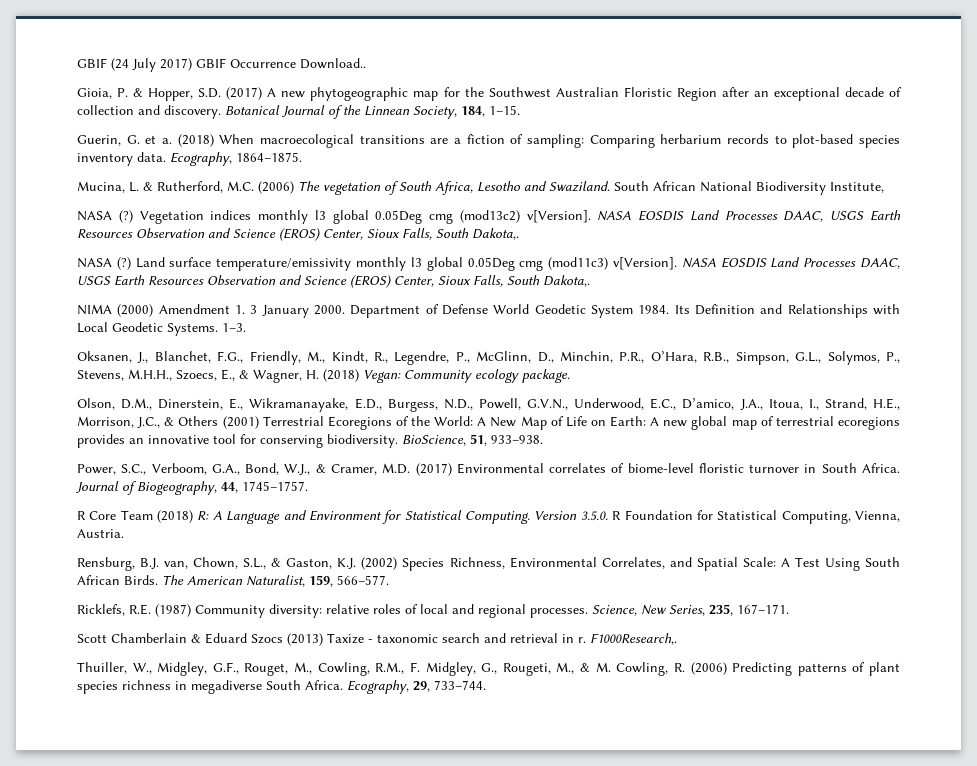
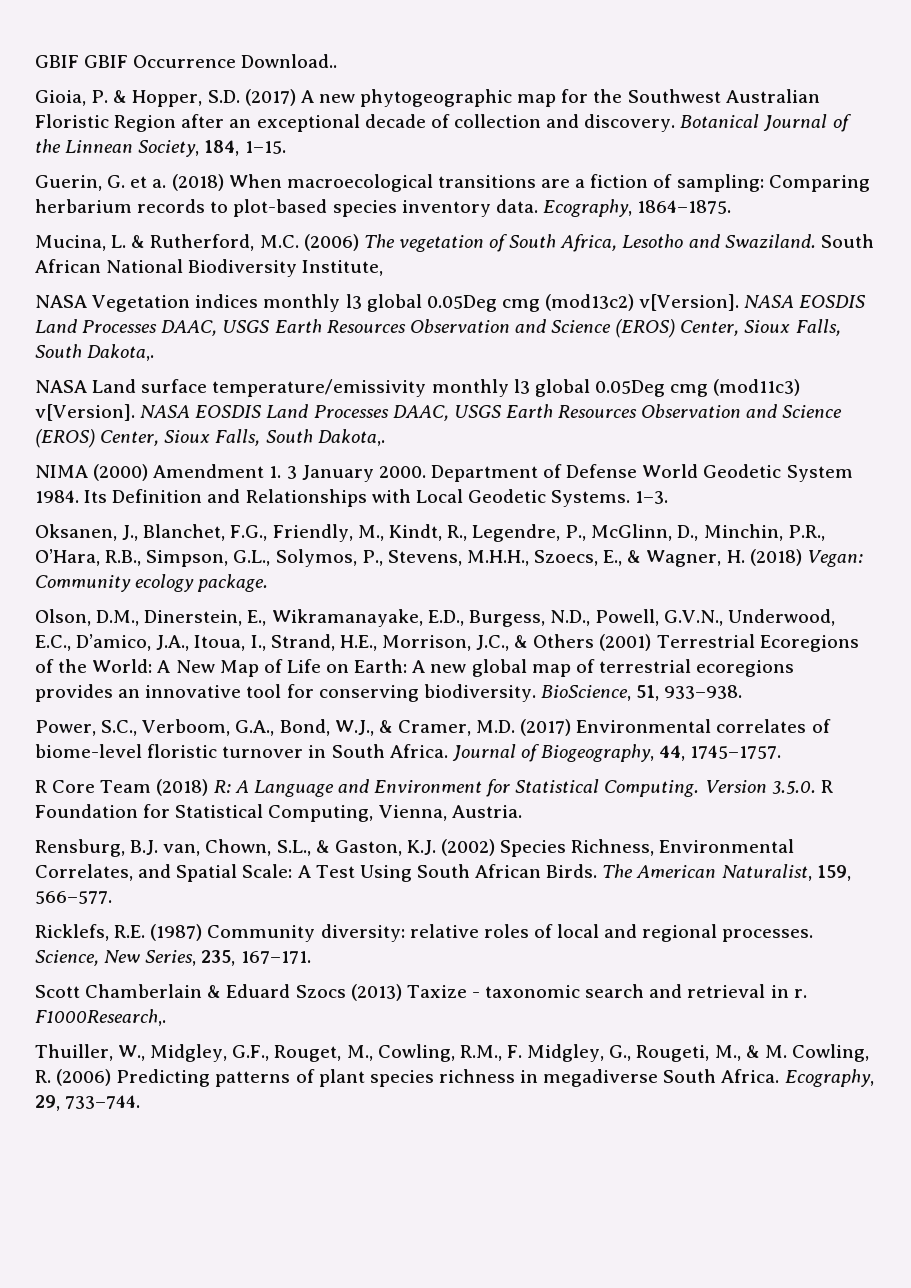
- GBIF (24 July 2017) GBIF Occurrence Download..
+ GBIF GBIF Occurrence Download..
- NASA (?) Vegetation indices monthly l3 global 0.05Deg cmg (mod13c2) v[Version].
+ NASA Vegetation indices monthly l3 global 0.05Deg cmg (mod13c2) v[Version].
- NASA (?) Land surface temperature/emissivity monthly l3 global 0.05Deg cmg (mod11c3) v[Version].
+ NASA Land surface temperature/emissivity monthly l3 global 0.05Deg cmg (mod11c3) v[Version].

